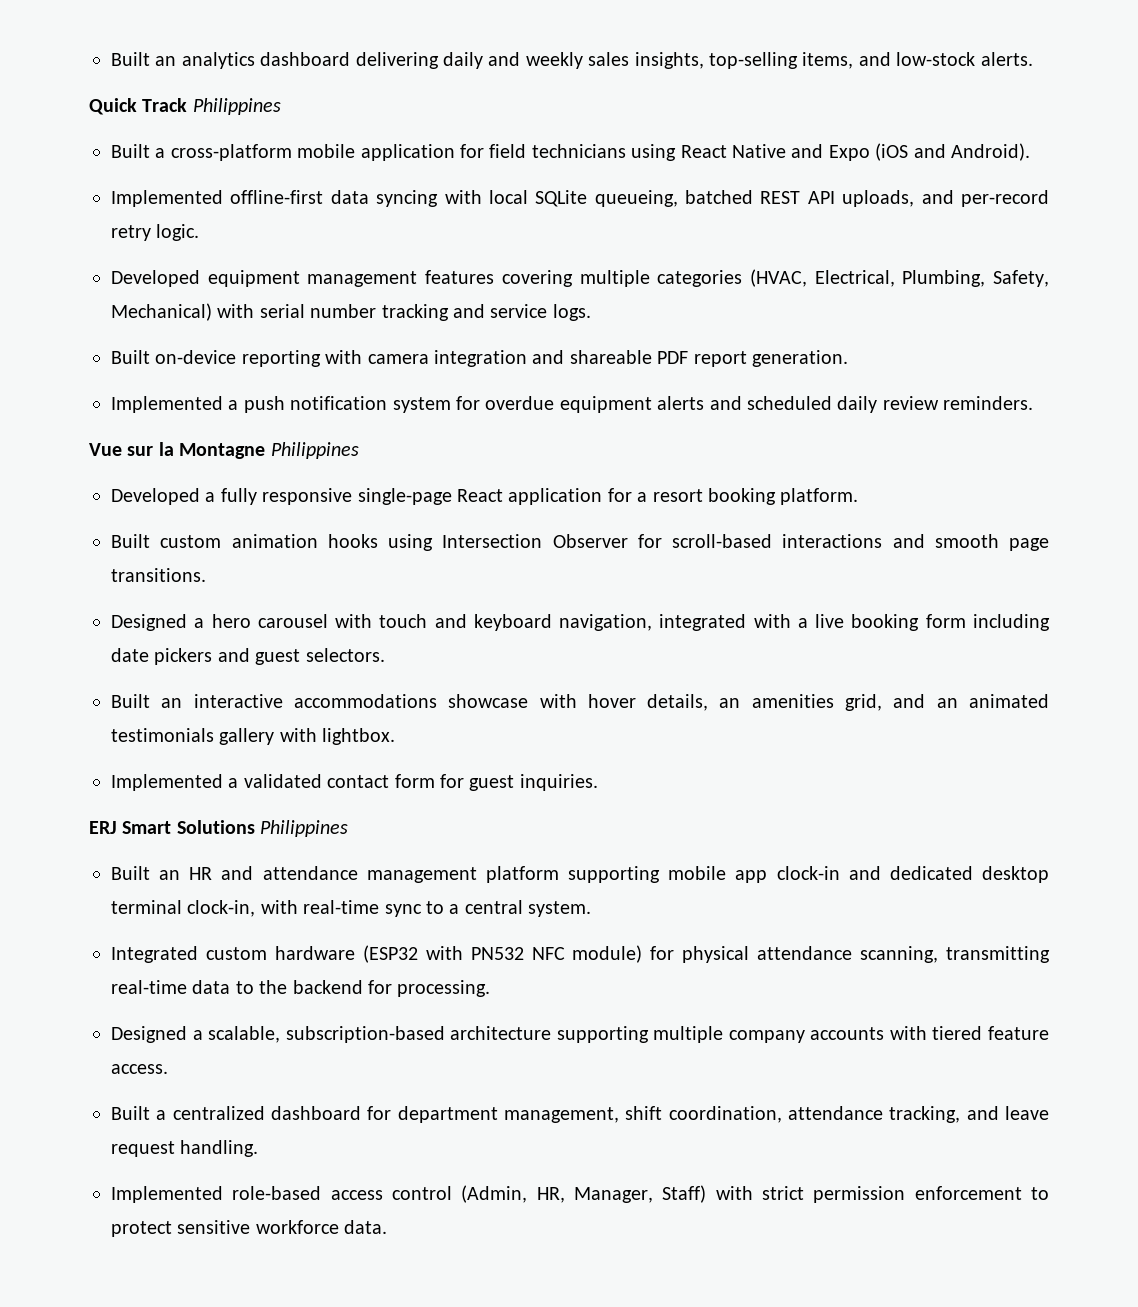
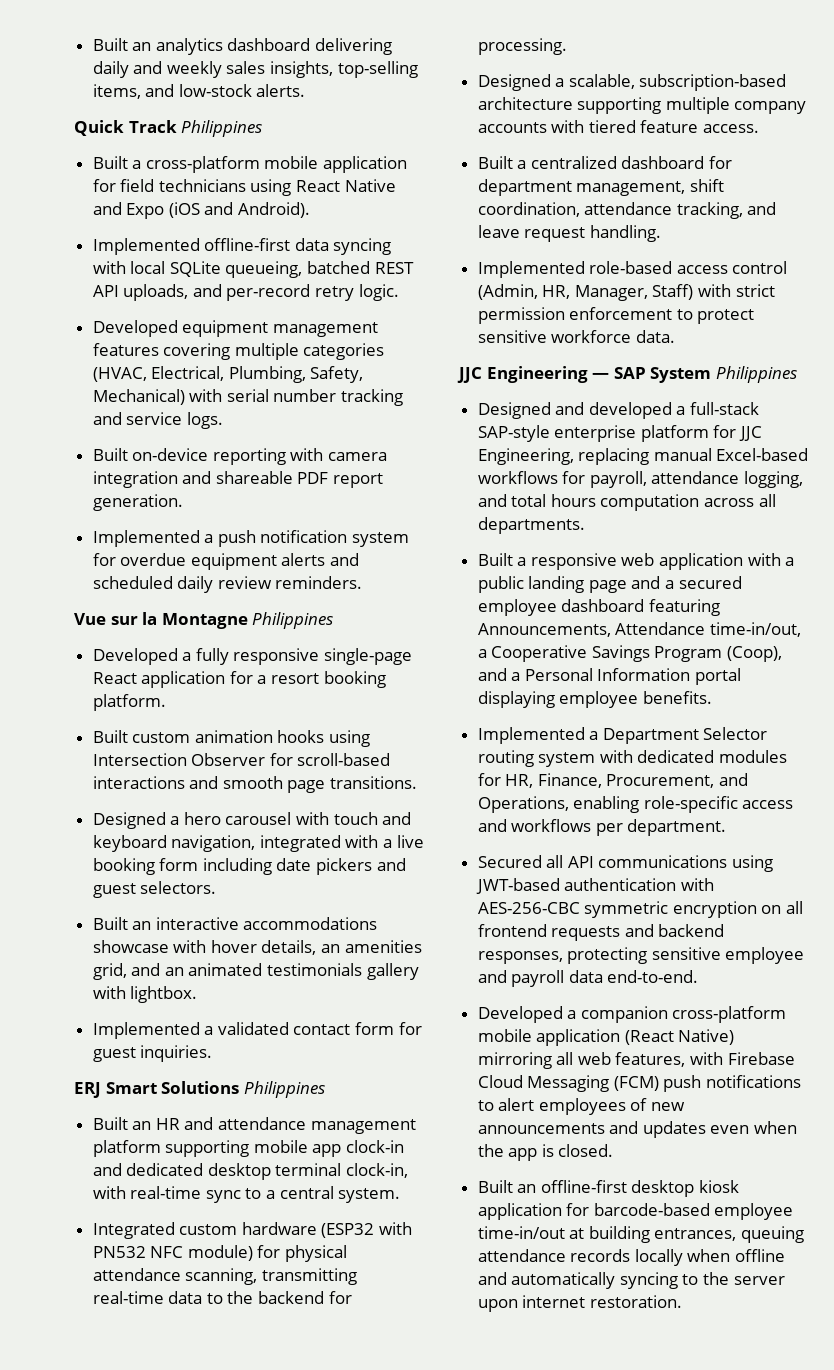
+ JJC Engineering — SAP System Philippines
+ Designed and developed a full-stack SAP-style enterprise platform for JJC Engineering, replacing manual Excel-based workflows for payroll, attendance logging, and total hours computation across all departments.
+ Built a responsive web application with a public landing page and a secured employee dashboard featuring Announcements, Attendance time-in/out, a Cooperative Savings Program (Coop), and a Personal Information portal displaying employee benefits.
+ Implemented a Department Selector routing system with dedicated modules for HR, Finance, Procurement, and Operations, enabling role-specific access and workflows per department.
+ Secured all API communications using JWT-based authentication with AES-256-CBC symmetric encryption on all frontend requests and backend responses, protecting sensitive employee and payroll data end-to-end.
+ Developed a companion cross-platform mobile application (React Native) mirroring all web features, with Firebase Cloud Messaging (FCM) push notifications to alert employees of new announcements and updates even when the app is closed.
+ Built an offline-first desktop kiosk application for barcode-based employee time-in/out at building entrances, queuing attendance records locally when offline and automatically syncing to the server upon internet restoration.

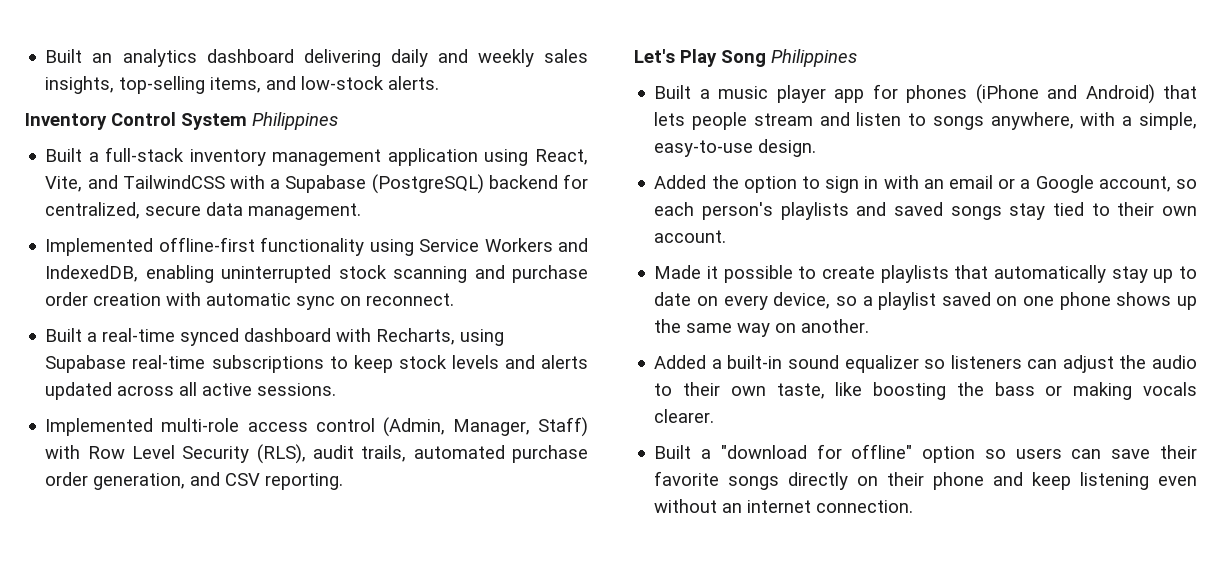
- Quick Track Philippines
- Built a cross-platform mobile application for field technicians using React Native and Expo (iOS and Android).
- Implemented offline-first data syncing with local SQLite queueing, batched REST API uploads, and per-record retry logic.
- Developed equipment management features covering multiple categories (HVAC, Electrical, Plumbing, Safety, Mechanical) with serial number tracking and service logs.
- Built on-device reporting with camera integration and shareable PDF report generation.
- Implemented a push notification system for overdue equipment alerts and scheduled daily review reminders.
- Vue sur la Montagne Philippines
- Developed a fully responsive single-page React application for a resort booking platform.
- Built custom animation hooks using Intersection Observer for scroll-based interactions and smooth page transitions.
- Designed a hero carousel with touch and keyboard navigation, integrated with a live booking form including date pickers and guest selectors.
- Built an interactive accommodations showcase with hover details, an amenities grid, and an animated testimonials gallery with lightbox.
- Implemented a validated contact form for guest inquiries.
- ERJ Smart Solutions Philippines
- Built an HR and attendance management platform supporting mobile app clock-in and dedicated desktop terminal clock-in, with real-time sync to a central system.
- Integrated custom hardware (ESP32 with PN532 NFC module) for physical attendance scanning, transmitting real-time data to the backend for processing.
- Designed a scalable, subscription-based architecture supporting multiple company accounts with tiered feature access.
- Built a centralized dashboard for department management, shift coordination, attendance tracking, and leave request handling.
- Implemented role-based access control (Admin, HR, Manager, Staff) with strict permission enforcement to protect sensitive workforce data.
- JJC Engineering — SAP System Philippines
- Designed and developed a full-stack SAP-style enterprise platform for JJC Engineering, replacing manual Excel-based workflows for payroll, attendance logging, and total hours computation across all departments.
- Built a responsive web application with a public landing page and a secured employee dashboard featuring Announcements, Attendance time-in/out, a Cooperative Savings Program (Coop), and a Personal Information portal displaying employee benefits.
- Implemented a Department Selector routing system with dedicated modules for HR, Finance, Procurement, and Operations, enabling role-specific access and workflows per department.
- Secured all API communications using JWT-based authentication with AES-256-CBC symmetric encryption on all frontend requests and backend responses, protecting sensitive employee and payroll data end-to-end.
- Developed a companion cross-platform mobile application (React Native) mirroring all web features, with Firebase Cloud Messaging (FCM) push notifications to alert employees of new announcements and updates even when the app is closed.
- Built an offline-first desktop kiosk application for barcode-based employee time-in/out at building entrances, queuing attendance records locally when offline and automatically syncing to the server upon internet restoration.
+ Inventory Control System Philippines
+ Built a full-stack inventory management application using React, Vite, and TailwindCSS with a Supabase (PostgreSQL) backend for centralized, secure data management.
+ Implemented offline-first functionality using Service Workers and IndexedDB, enabling uninterrupted stock scanning and purchase order creation with automatic sync on reconnect.
+ Built a real-time synced dashboard with Recharts, using Supabase real-time subscriptions to keep stock levels and alerts updated across all active sessions.
+ Implemented multi-role access control (Admin, Manager, Staff) with Row Level Security (RLS), audit trails, automated purchase order generation, and CSV reporting.
+ Let's Play Song Philippines
+ Built a music player app for phones (iPhone and Android) that lets people stream and listen to songs anywhere, with a simple, easy-to-use design.
+ Added the option to sign in with an email or a Google account, so each person's playlists and saved songs stay tied to their own account.
+ Made it possible to create playlists that automatically stay up to date on every device, so a playlist saved on one phone shows up the same way on another.
+ Added a built-in sound equalizer so listeners can adjust the audio to their own taste, like boosting the bass or making vocals clearer.
+ Built a "download for offline" option so users can save their favorite songs directly on their phone and keep listening even without an internet connection.

